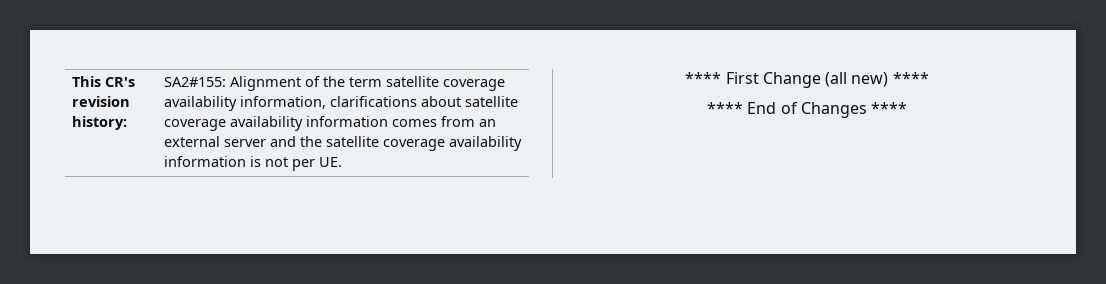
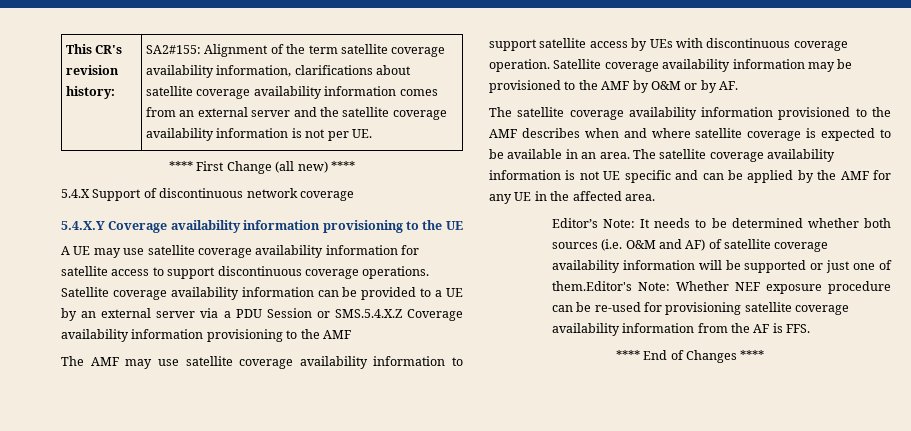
+ 5.4.X Support of discontinuous network coverage
+ 5.4.X.Y Coverage availability information provisioning to the UE
+ A UE may use satellite coverage availability information for satellite access to support discontinuous coverage operations. Satellite coverage availability information can be provided to a UE by an external server via a PDU Session or SMS.5.4.X.Z Coverage availability information provisioning to the AMF
+ The AMF may use satellite coverage availability information to support satellite access by UEs with discontinuous coverage operation. Satellite coverage availability information may be provisioned to the AMF by O&M or by AF.
+ The satellite coverage availability information provisioned to the AMF describes when and where satellite coverage is expected to be available in an area. The satellite coverage availability information is not UE specific and can be applied by the AMF for any UE in the affected area.
+ Editor’s Note: It needs to be determined whether both sources (i.e. O&M and AF) of satellite coverage availability information will be supported or just one of them.Editor's Note: Whether NEF exposure procedure can be re-used for provisioning satellite coverage availability information from the AF is FFS.

